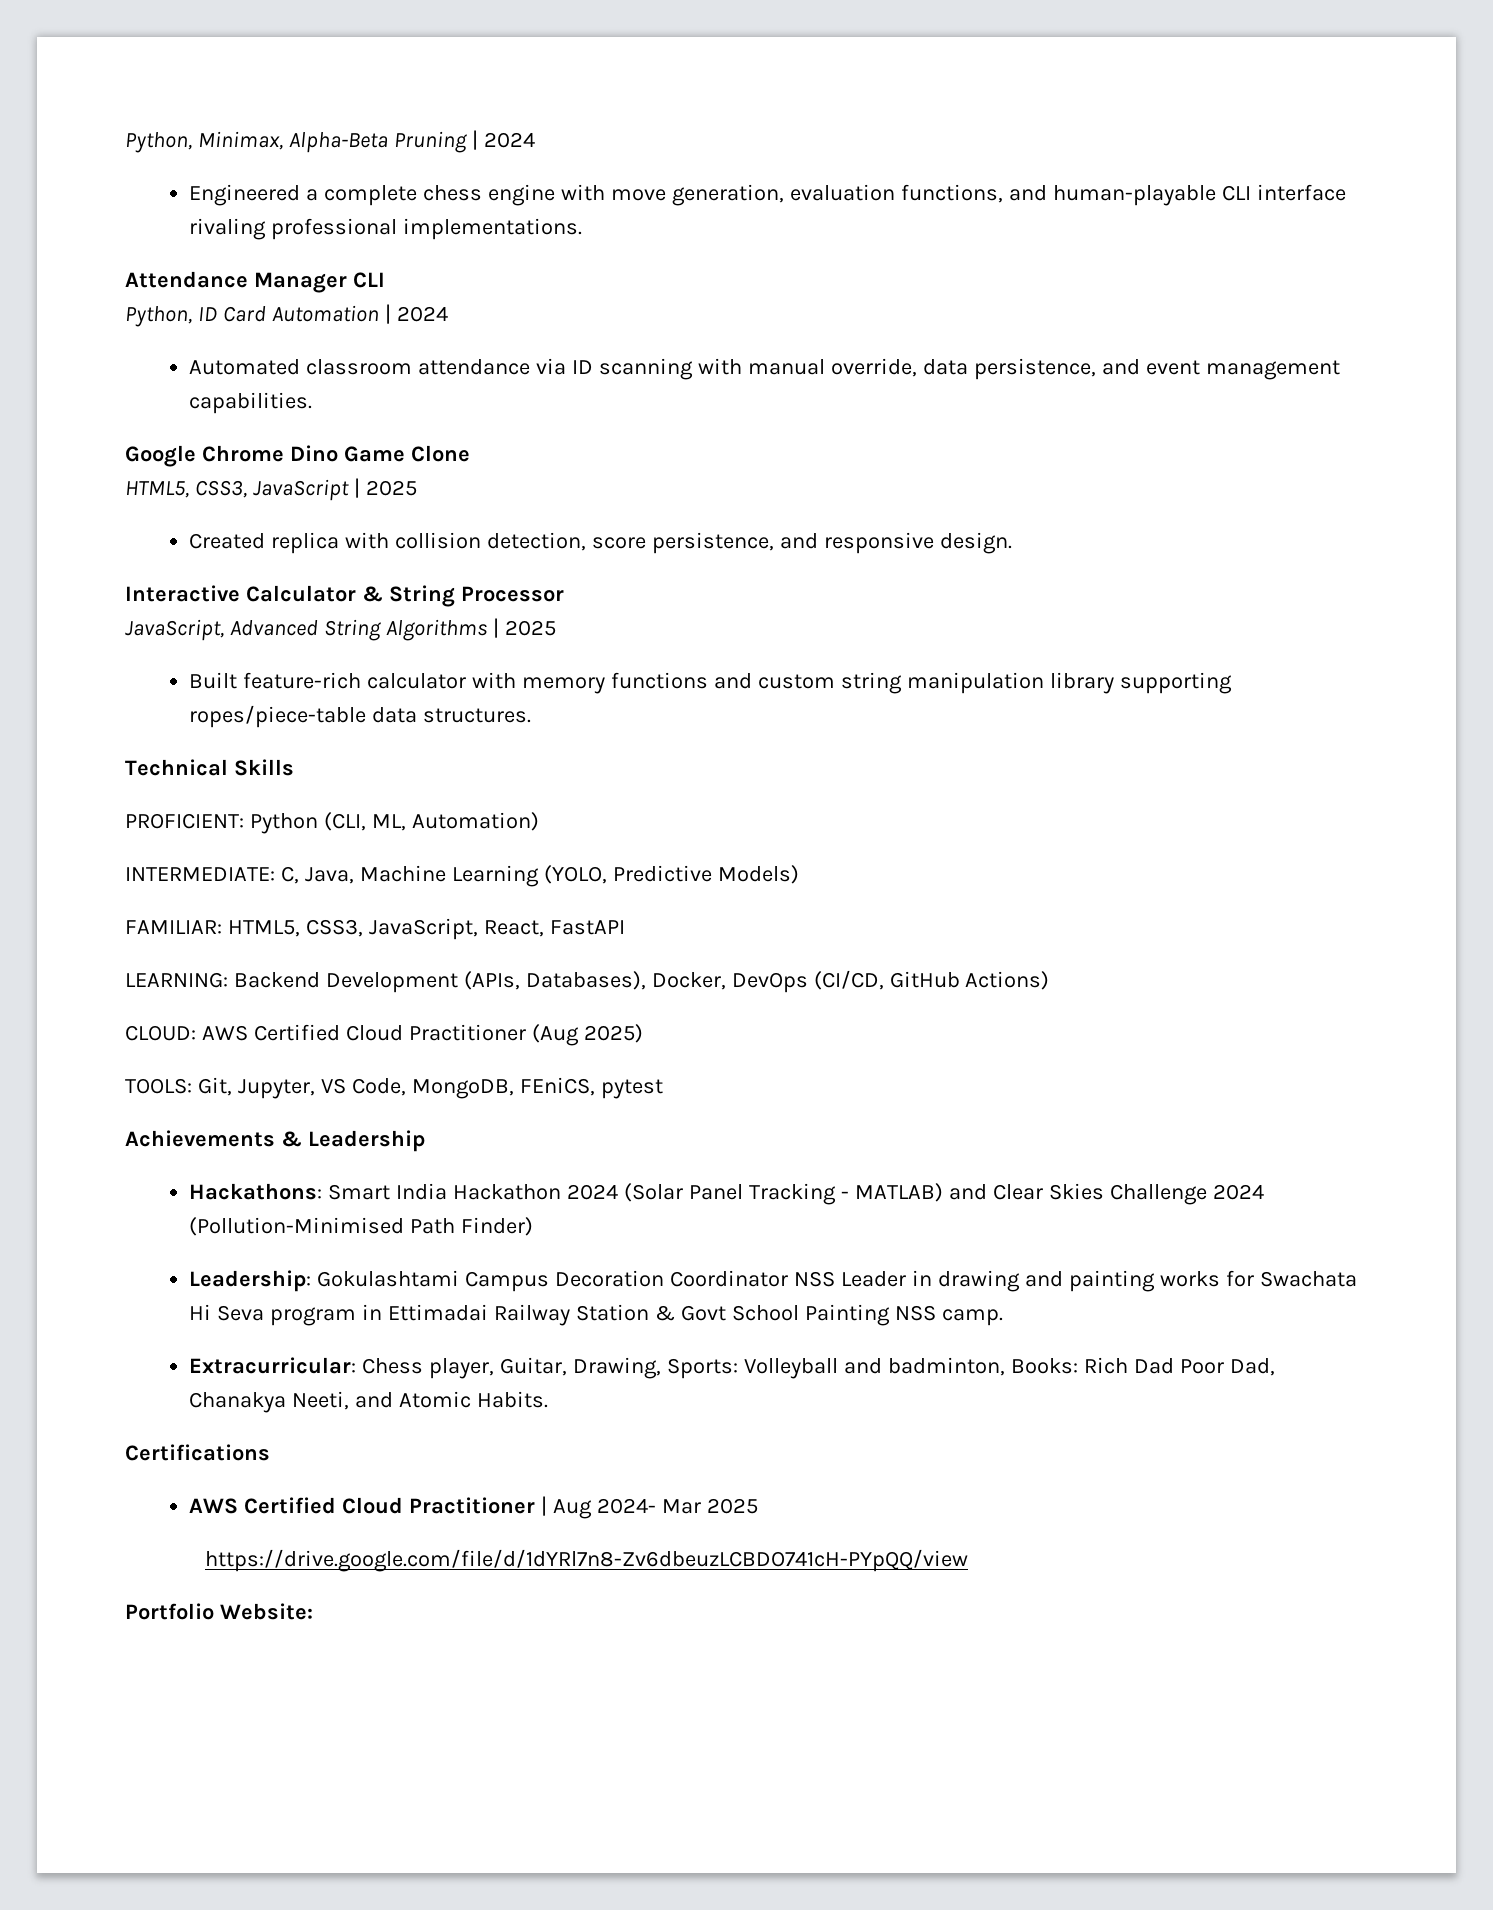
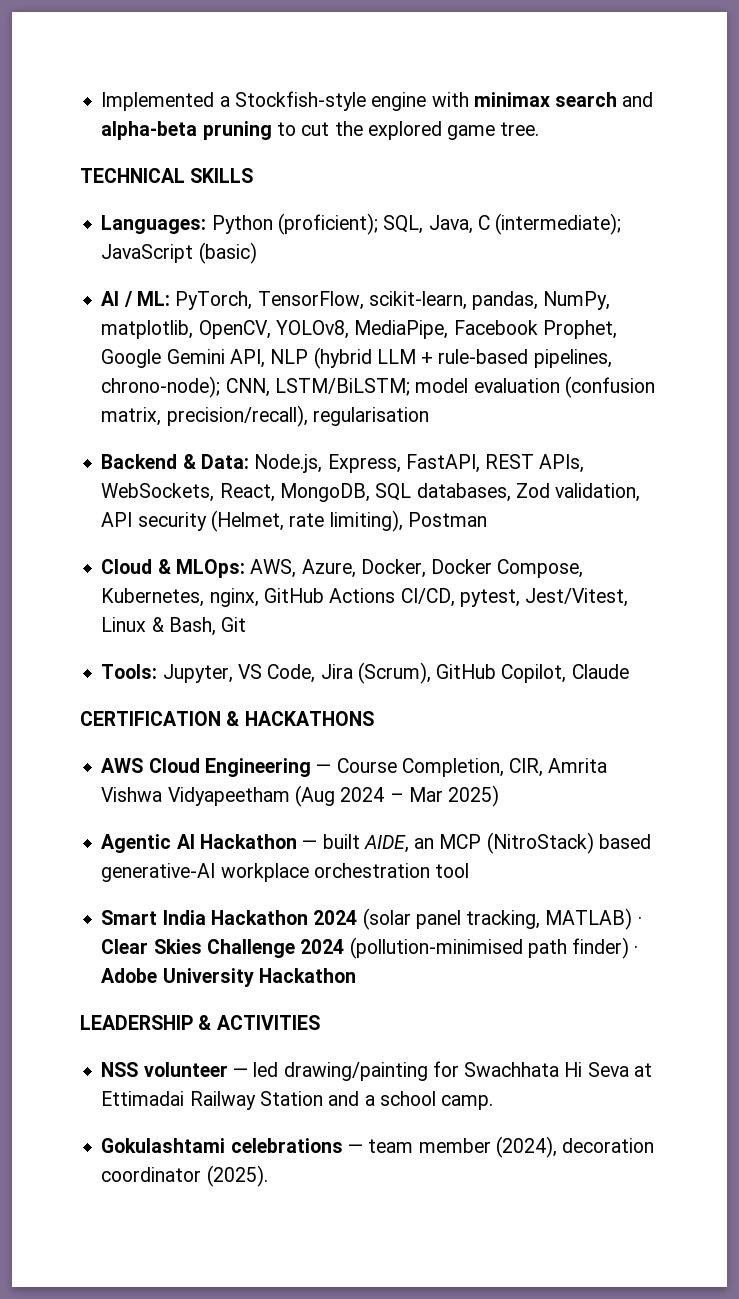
- Python, Minimax, Alpha-Beta Pruning | 2024
- Engineered a complete chess engine with move generation, evaluation functions, and human-playable CLI interface rivaling professional implementations.
- Attendance Manager CLI
- Python, ID Card Automation | 2024
- Automated classroom attendance via ID scanning with manual override, data persistence, and event management capabilities.
- Google Chrome Dino Game Clone
- HTML5, CSS3, JavaScript | 2025
- Created replica with collision detection, score persistence, and responsive design.
- Interactive Calculator & String Processor
- JavaScript, Advanced String Algorithms | 2025
- Built feature-rich calculator with memory functions and custom string manipulation library supporting ropes/piece-table data structures.
- Technical Skills
- PROFICIENT: Python (CLI, ML, Automation)
- INTERMEDIATE: C, Java, Machine Learning (YOLO, Predictive Models)
- FAMILIAR: HTML5, CSS3, JavaScript, React, FastAPI
- LEARNING: Backend Development (APIs, Databases), Docker, DevOps (CI/CD, GitHub Actions)
- CLOUD: AWS Certified Cloud Practitioner (Aug 2025)
- TOOLS: Git, Jupyter, VS Code, MongoDB, FEniCS, pytest
- Achievements & Leadership
- Hackathons: Smart India Hackathon 2024 (Solar Panel Tracking - MATLAB) and Clear Skies Challenge 2024 (Pollution-Minimised Path Finder)
- Leadership: Gokulashtami Campus Decoration Coordinator NSS Leader in drawing and painting works for Swachata Hi Seva program in Ettimadai Railway Station & Govt School Painting NSS camp.
- Extracurricular: Chess player, Guitar, Drawing, Sports: Volleyball and badminton, Books: Rich Dad Poor Dad, Chanakya Neeti, and Atomic Habits.
- Certifications
- AWS Certified Cloud Practitioner | Aug 2024- Mar 2025
- https://drive.google.com/file/d/1dYRl7n8-Zv6dbeuzLCBDO741cH-PYpQQ/view
- Portfolio Website:
+ Implemented a Stockfish-style engine with minimax search and alpha-beta pruning to cut the explored game tree.
+ TECHNICAL SKILLS
+ Languages: Python (proficient); SQL, Java, C (intermediate); JavaScript (basic)
+ AI / ML: PyTorch, TensorFlow, scikit-learn, pandas, NumPy, matplotlib, OpenCV, YOLOv8, MediaPipe, Facebook Prophet, Google Gemini API, NLP (hybrid LLM + rule-based pipelines, chrono-node); CNN, LSTM/BiLSTM; model evaluation (confusion matrix, precision/recall), regularisation
+ Backend & Data: Node.js, Express, FastAPI, REST APIs, WebSockets, React, MongoDB, SQL databases, Zod validation, API security (Helmet, rate limiting), Postman
+ Cloud & MLOps: AWS, Azure, Docker, Docker Compose, Kubernetes, nginx, GitHub Actions CI/CD, pytest, Jest/Vitest, Linux & Bash, Git
+ Tools: Jupyter, VS Code, Jira (Scrum), GitHub Copilot, Claude
+ CERTIFICATION & HACKATHONS
+ AWS Cloud Engineering — Course Completion, CIR, Amrita Vishwa Vidyapeetham (Aug 2024 – Mar 2025)
+ Agentic AI Hackathon — built AIDE, an MCP (NitroStack) based generative-AI workplace orchestration tool
+ Smart India Hackathon 2024 (solar panel tracking, MATLAB) · Clear Skies Challenge 2024 (pollution-minimised path finder) · Adobe University Hackathon
+ LEADERSHIP & ACTIVITIES
+ NSS volunteer — led drawing/painting for Swachhata Hi Seva at Ettimadai Railway Station and a school camp.
+ Gokulashtami celebrations — team member (2024), decoration coordinator (2025).

